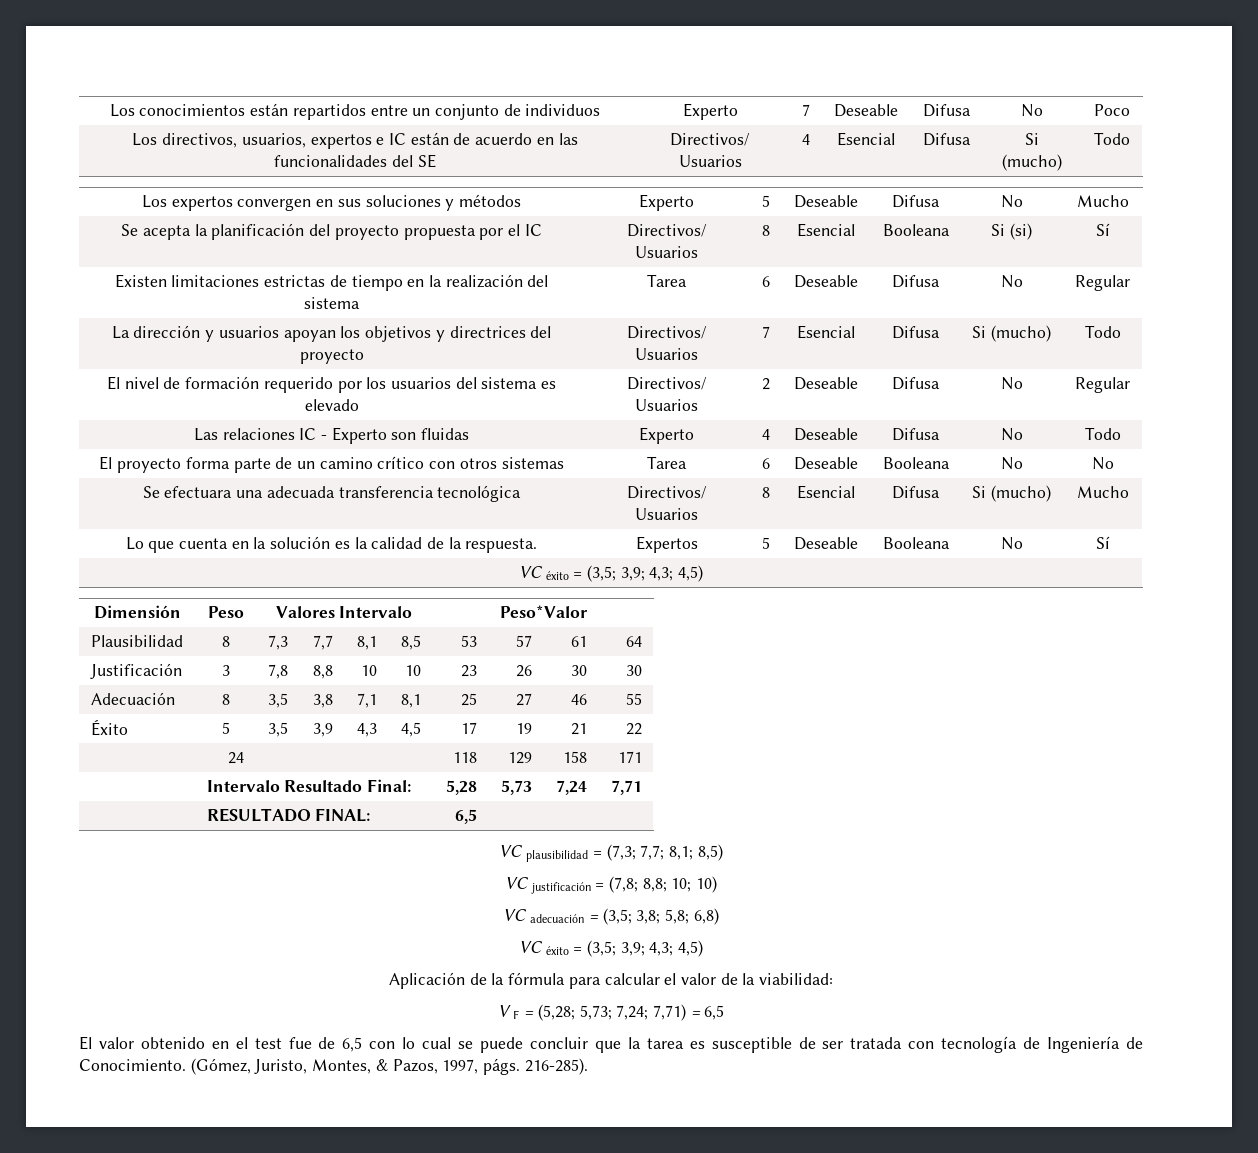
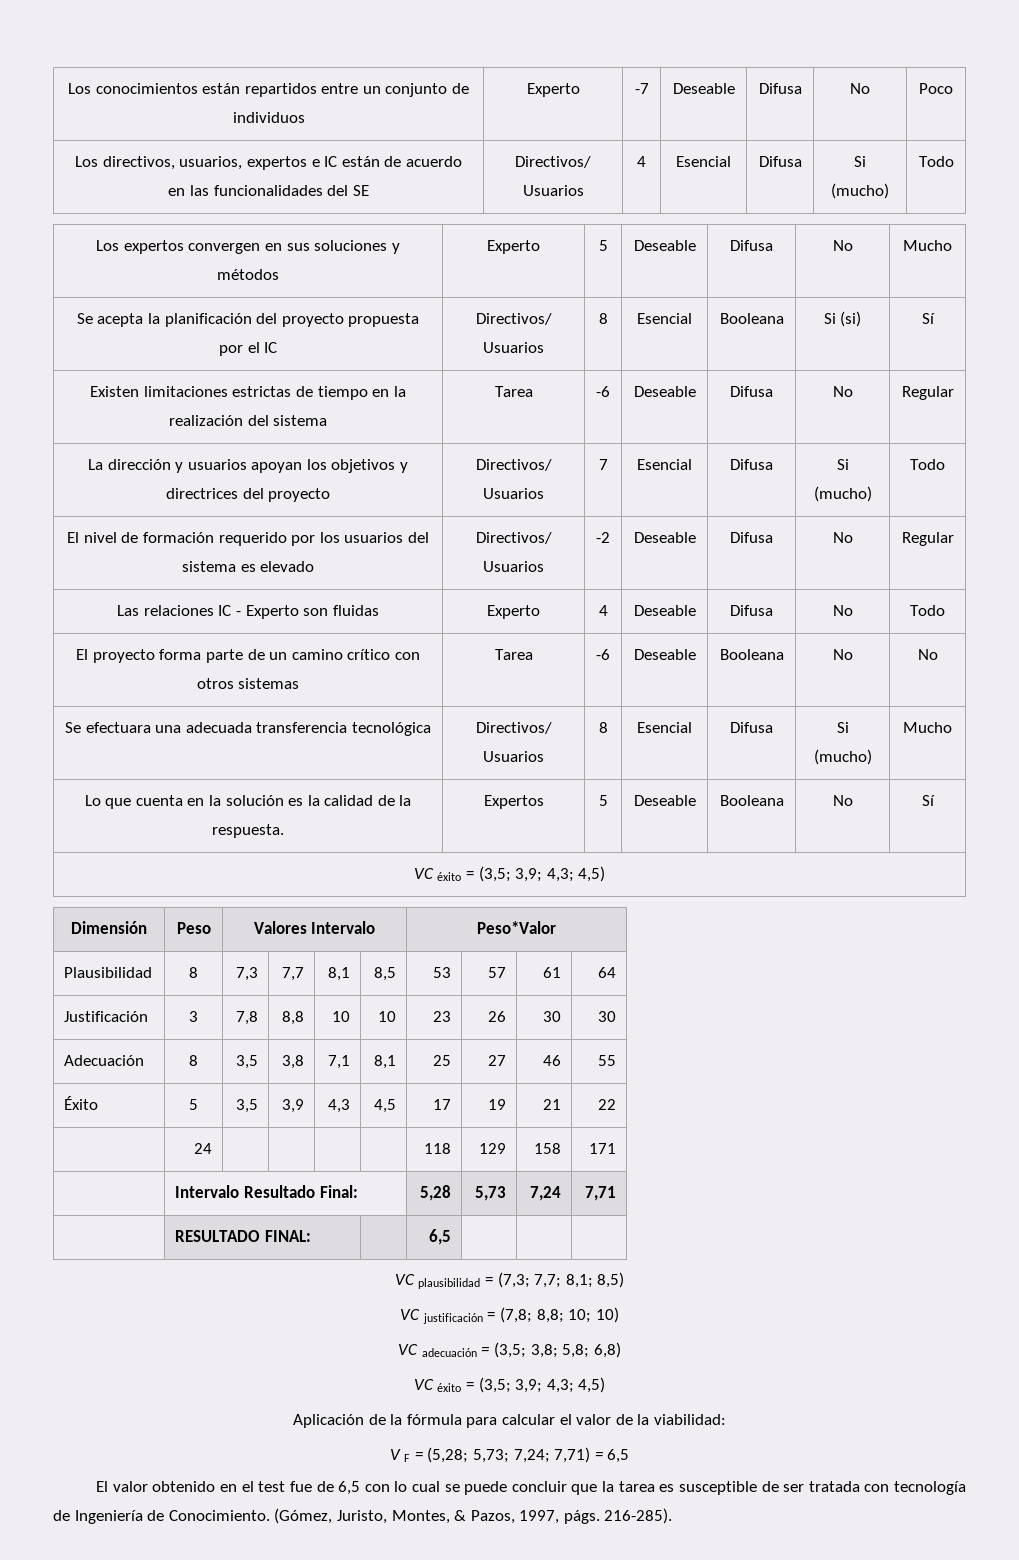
- Los conocimientos están repartidos entre un conjunto de individuos | Experto | 7 | Deseable | Difusa | No | Poco
+ Los conocimientos están repartidos entre un conjunto de individuos | Experto | -7 | Deseable | Difusa | No | Poco
- Existen limitaciones estrictas de tiempo en la realización del sistema | Tarea | 6 | Deseable | Difusa | No | Regular
+ Existen limitaciones estrictas de tiempo en la realización del sistema | Tarea | -6 | Deseable | Difusa | No | Regular
- El nivel de formación requerido por los usuarios del sistema es elevado | Directivos/ Usuarios | 2 | Deseable | Difusa | No | Regular
+ El nivel de formación requerido por los usuarios del sistema es elevado | Directivos/ Usuarios | -2 | Deseable | Difusa | No | Regular
- El proyecto forma parte de un camino crítico con otros sistemas | Tarea | 6 | Deseable | Booleana | No | No
+ El proyecto forma parte de un camino crítico con otros sistemas | Tarea | -6 | Deseable | Booleana | No | No

